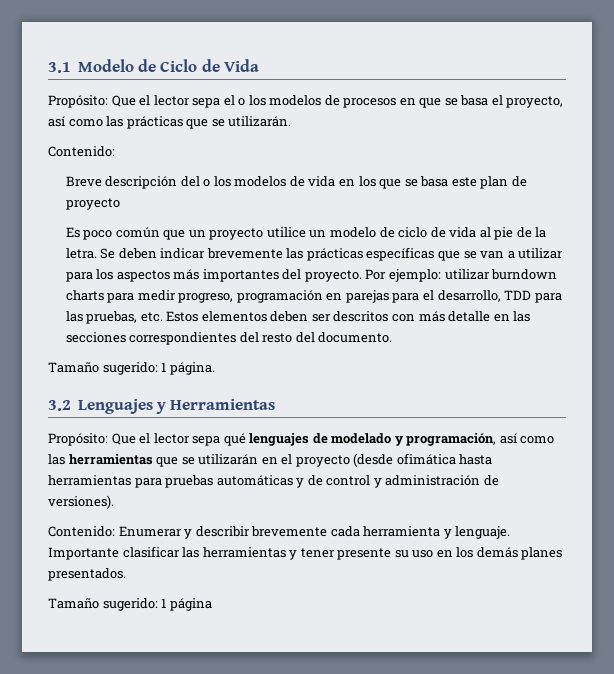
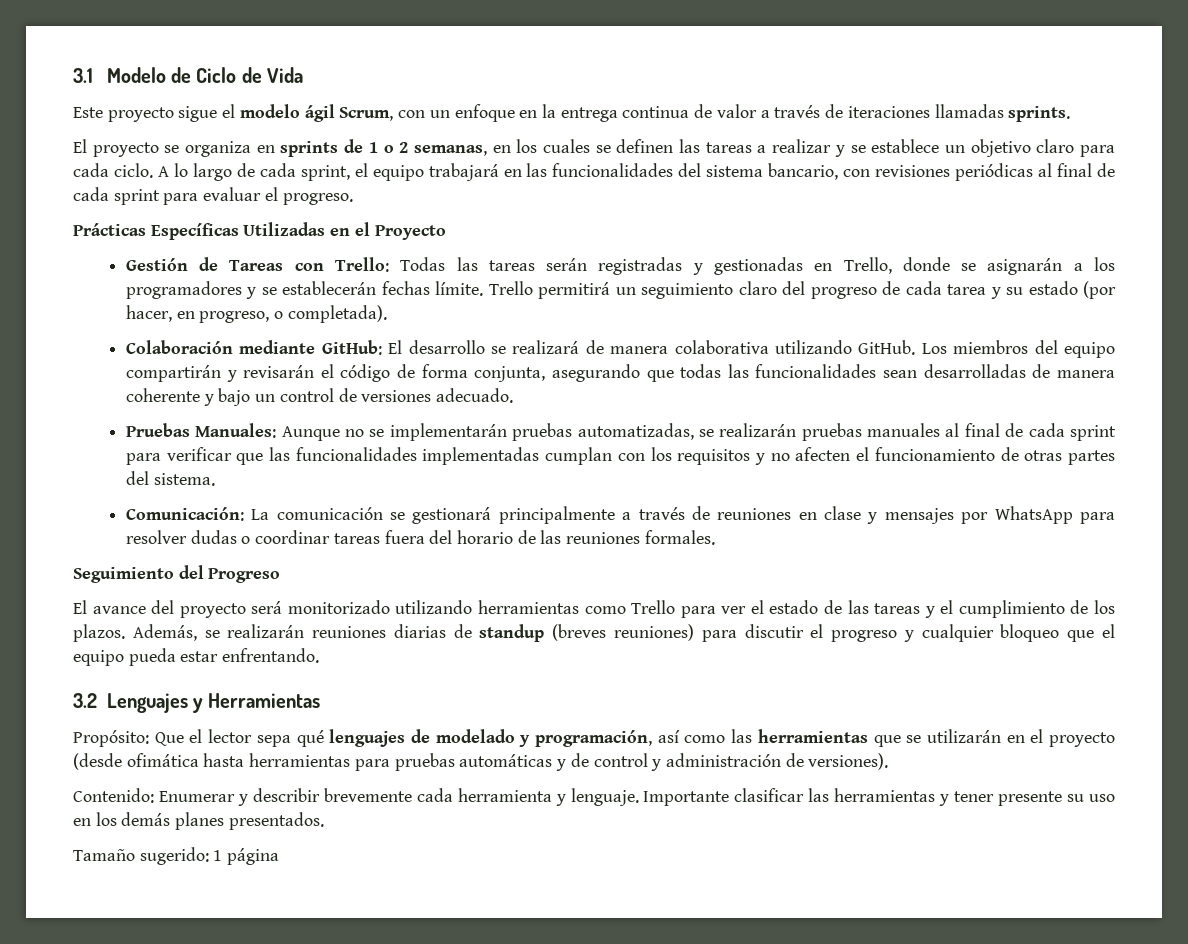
- Propósito: Que el lector sepa el o los modelos de procesos en que se basa el proyecto, así como las prácticas que se utilizarán.
- Contenido:
- Breve descripción del o los modelos de vida en los que se basa este plan de proyecto
- Es poco común que un proyecto utilice un modelo de ciclo de vida al pie de la letra. Se deben indicar brevemente las prácticas específicas que se van a utilizar para los aspectos más importantes del proyecto. Por ejemplo: utilizar burndown charts para medir progreso, programación en parejas para el desarrollo, TDD para las pruebas, etc. Estos elementos deben ser descritos con más detalle en las secciones correspondientes del resto del documento.
- Tamaño sugerido: 1 página.
+ Este proyecto sigue el modelo ágil Scrum, con un enfoque en la entrega continua de valor a través de iteraciones llamadas sprints.
+ El proyecto se organiza en sprints de 1 o 2 semanas, en los cuales se definen las tareas a realizar y se establece un objetivo claro para cada ciclo. A lo largo de cada sprint, el equipo trabajará en las funcionalidades del sistema bancario, con revisiones periódicas al final de cada sprint para evaluar el progreso.
+ Prácticas Específicas Utilizadas en el Proyecto
+ Gestión de Tareas con Trello: Todas las tareas serán registradas y gestionadas en Trello, donde se asignarán a los programadores y se establecerán fechas límite. Trello permitirá un seguimiento claro del progreso de cada tarea y su estado (por hacer, en progreso, o completada).
+ Colaboración mediante GitHub: El desarrollo se realizará de manera colaborativa utilizando GitHub. Los miembros del equipo compartirán y revisarán el código de forma conjunta, asegurando que todas las funcionalidades sean desarrolladas de manera coherente y bajo un control de versiones adecuado.
+ Pruebas Manuales: Aunque no se implementarán pruebas automatizadas, se realizarán pruebas manuales al final de cada sprint para verificar que las funcionalidades implementadas cumplan con los requisitos y no afecten el funcionamiento de otras partes del sistema.
+ Comunicación: La comunicación se gestionará principalmente a través de reuniones en clase y mensajes por WhatsApp para resolver dudas o coordinar tareas fuera del horario de las reuniones formales.
+ Seguimiento del Progreso
+ El avance del proyecto será monitorizado utilizando herramientas como Trello para ver el estado de las tareas y el cumplimiento de los plazos. Además, se realizarán reuniones diarias de standup (breves reuniones) para discutir el progreso y cualquier bloqueo que el equipo pueda estar enfrentando.

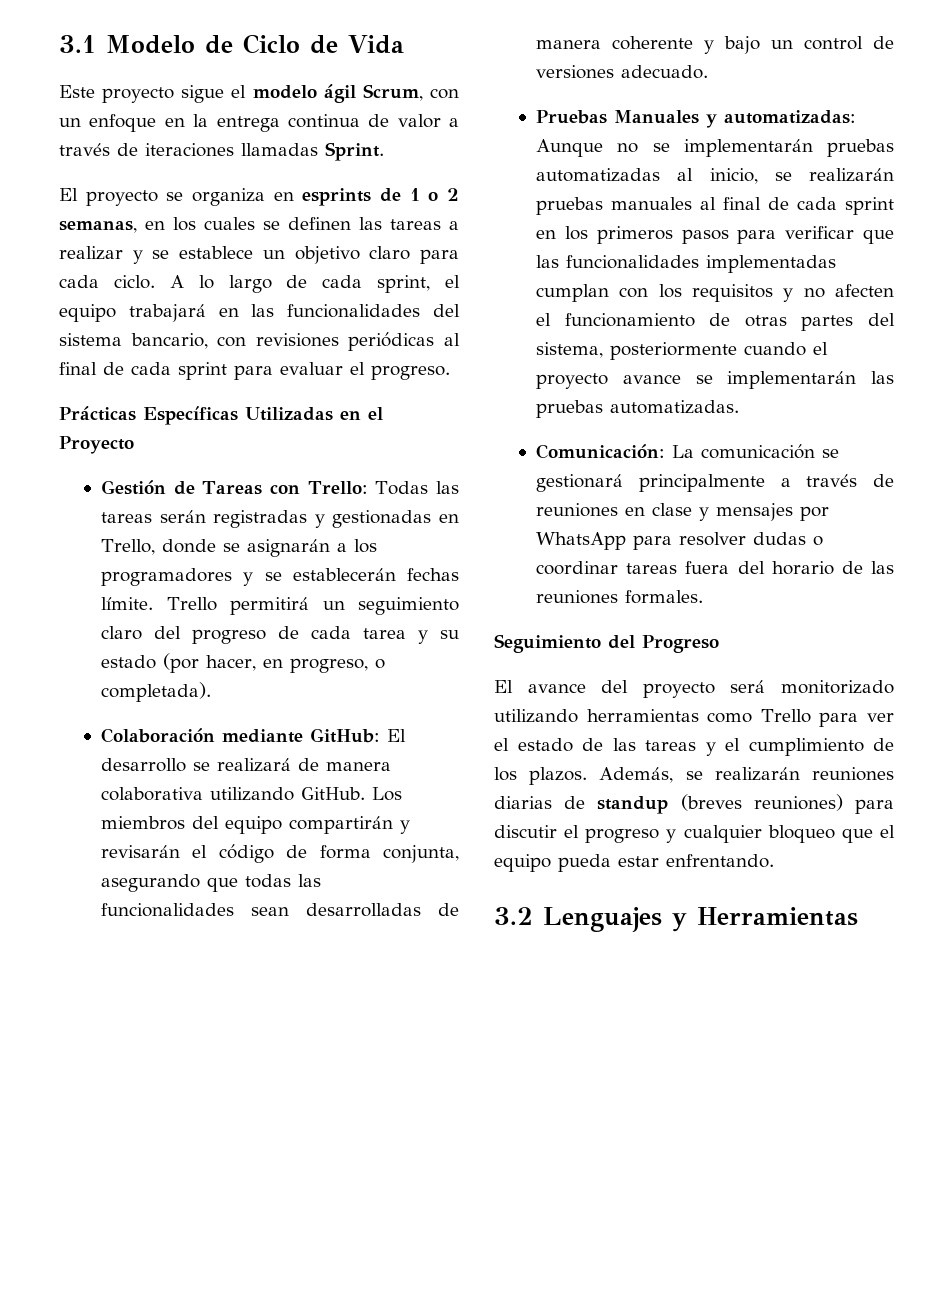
- Este proyecto sigue el modelo ágil Scrum, con un enfoque en la entrega continua de valor a través de iteraciones llamadas sprints.
+ Este proyecto sigue el modelo ágil Scrum, con un enfoque en la entrega continua de valor a través de iteraciones llamadas Sprint.
- El proyecto se organiza en sprints de 1 o 2 semanas, en los cuales se definen las tareas a realizar y se establece un objetivo claro para cada ciclo.
+ El proyecto se organiza en esprints de 1 o 2 semanas, en los cuales se definen las tareas a realizar y se establece un objetivo claro para cada ciclo.
- Pruebas Manuales: Aunque no se implementarán pruebas automatizadas, se realizarán pruebas manuales al final de cada sprint para verificar que las funcionalidades implementadas cumplan con los requisitos y no afecten el funcionamiento de otras partes del sistema.
+ Pruebas Manuales y automatizadas: Aunque no se implementarán pruebas automatizadas al inicio, se realizarán pruebas manuales al final de cada sprint en los primeros pasos para verificar que las funcionalidades implementadas cumplan con los requisitos y no afecten el funcionamiento de otras partes del sistema, posteriormente cuando el proyecto avance se implementarán las pruebas automatizadas.
- Propósito: Que el lector sepa qué lenguajes de modelado y programación, así como las herramientas que se utilizarán en el proyecto (desde ofimática hasta herramientas para pruebas automáticas y de control y administración de versiones).
- Contenido: Enumerar y describir brevemente cada herramienta y lenguaje. Importante clasificar las herramientas y tener presente su uso en los demás planes presentados.
- Tamaño sugerido: 1 página

